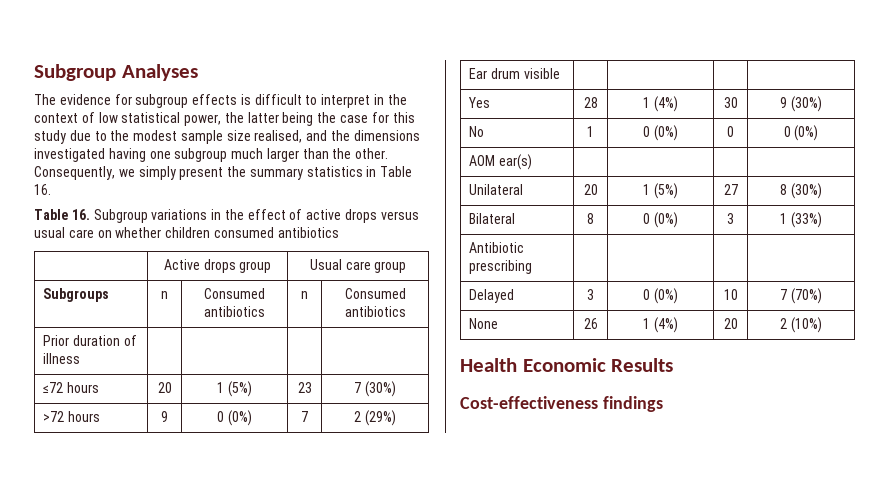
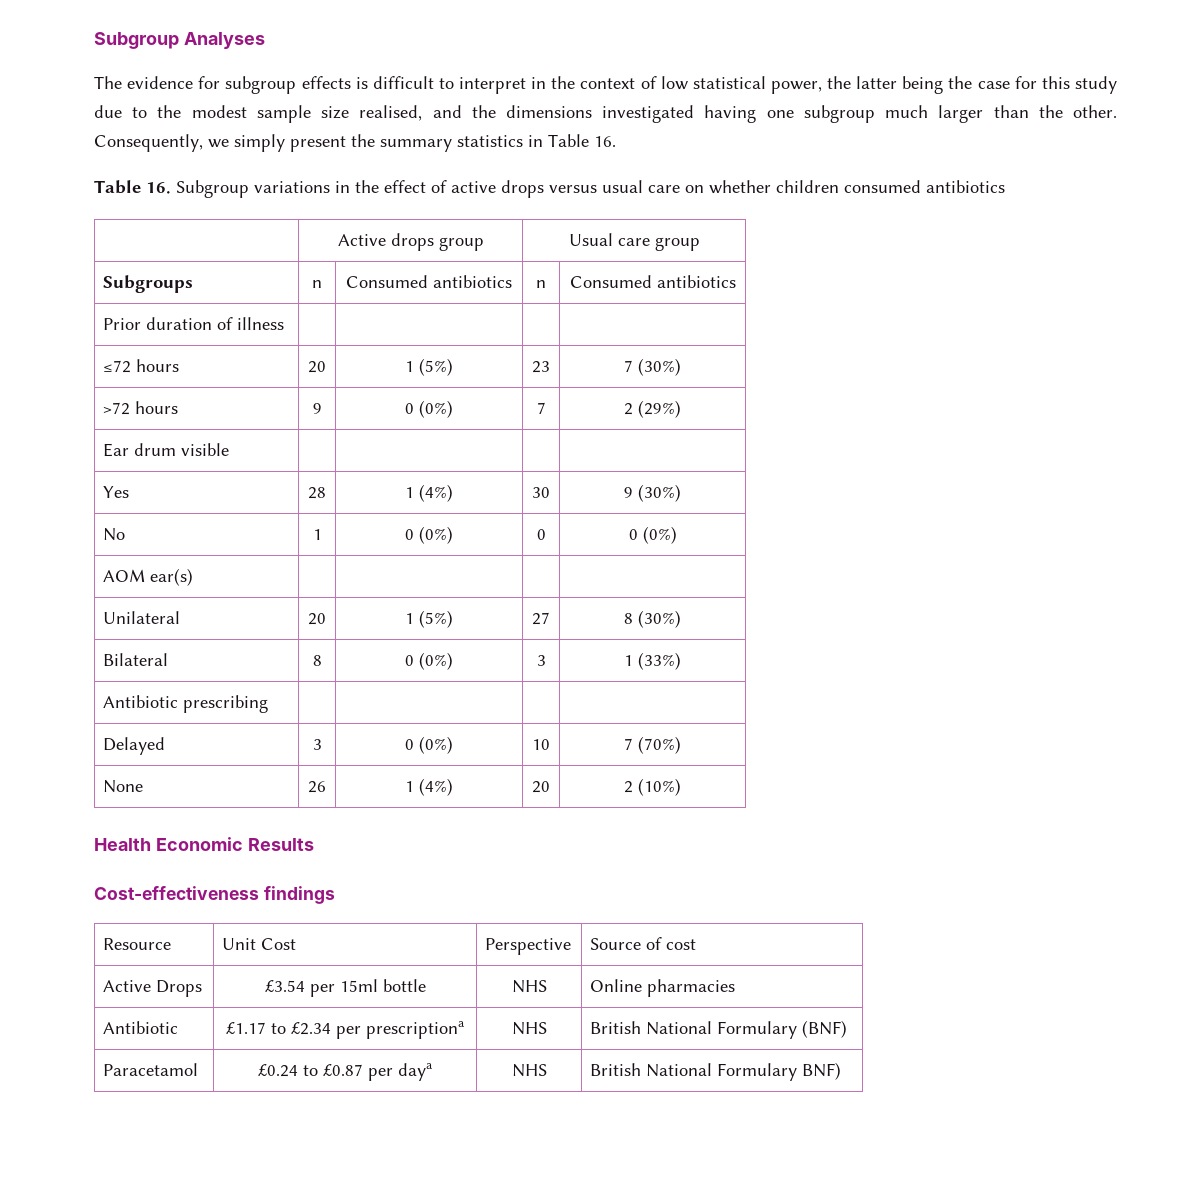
+ Resource | Unit Cost | Perspective | Source of cost
+ Active Drops | £3.54 per 15ml bottle | NHS | Online pharmacies
+ Antibiotic | £1.17 to £2.34 per prescriptiona | NHS | British National Formulary (BNF)
+ Paracetamol | £0.24 to £0.87 per daya | NHS | British National Formulary BNF)

